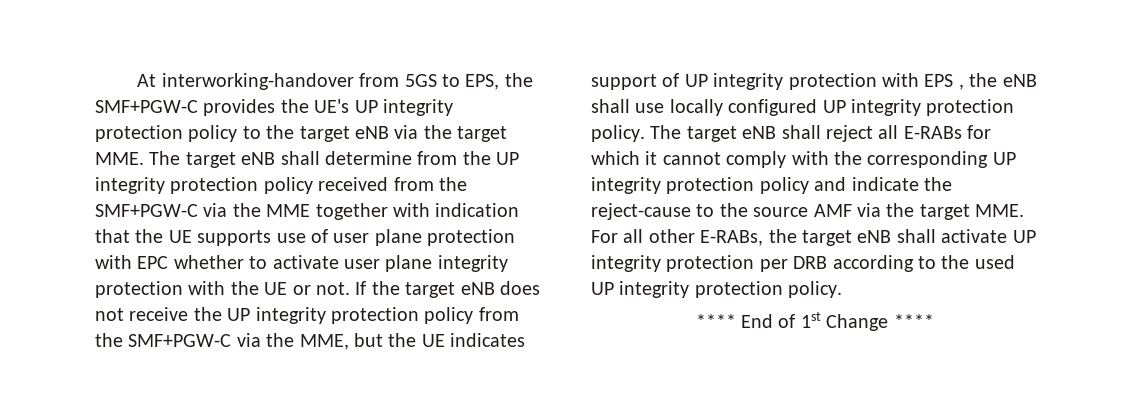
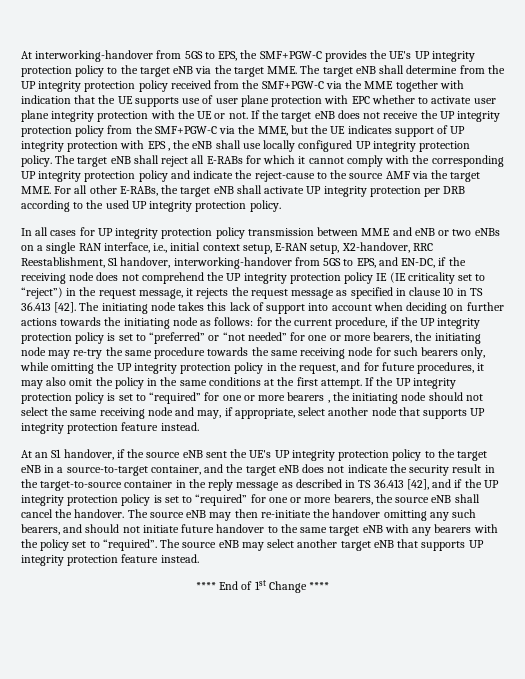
+ In all cases for UP integrity protection policy transmission between MME and eNB or two eNBs on a single RAN interface, i.e., initial context setup, E-RAN setup, X2-handover, RRC Reestablishment, S1 handover, interworking-handover from 5GS to EPS, and EN-DC, if the receiving node does not comprehend the UP integrity protection policy IE (IE criticality set to “reject”) in the request message, it rejects the request message as specified in clause 10 in TS 36.413 [42]. The initiating node takes this lack of support into account when deciding on further actions towards the initiating node as follows: for the current procedure, if the UP integrity protection policy is set to “preferred” or “not needed” for one or more bearers, the initiating node may re-try the same procedure towards the same receiving node for such bearers only, while omitting the UP integrity protection policy in the request, and for future procedures, it may also omit the policy in the same conditions at the first attempt. If the UP integrity protection policy is set to “required” for one or more bearers , the initiating node should not select the same receiving node and may, if appropriate, select another node that supports UP integrity protection feature instead.
+ At an S1 handover, if the source eNB sent the UE's UP integrity protection policy to the target eNB in a source-to-target container, and the target eNB does not indicate the security result in the target-to-source container in the reply message as described in TS 36.413 [42], and if the UP integrity protection policy is set to “required” for one or more bearers, the source eNB shall cancel the handover. The source eNB may then re-initiate the handover omitting any such bearers, and should not initiate future handover to the same target eNB with any bearers with the policy set to “required”. The source eNB may select another target eNB that supports UP integrity protection feature instead.

